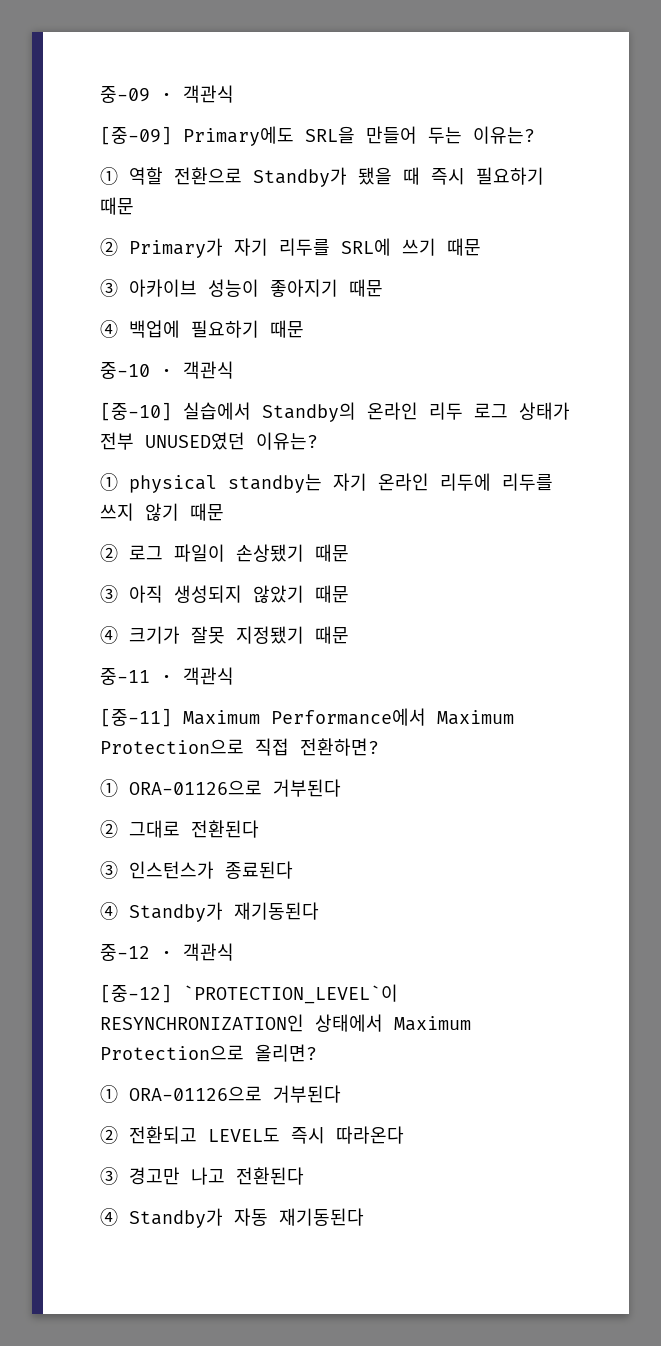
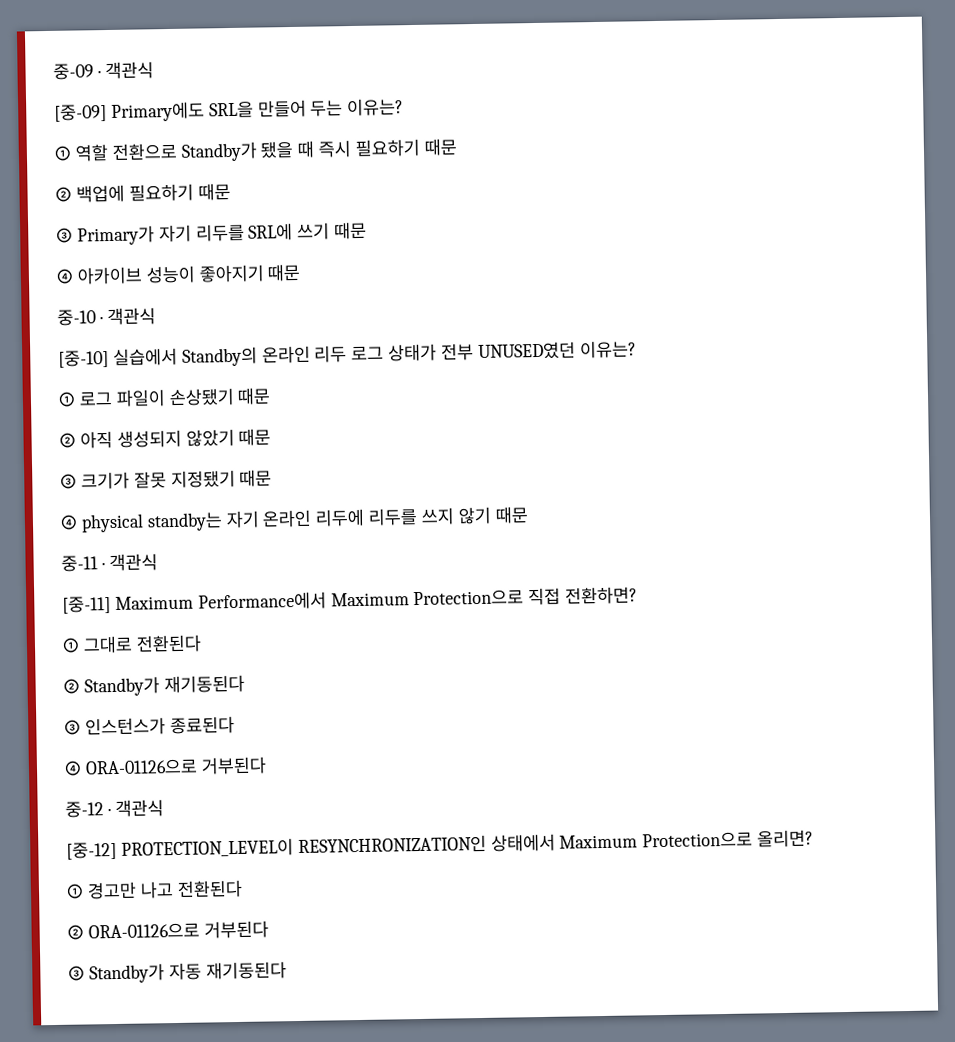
- ② Primary가 자기 리두를 SRL에 쓰기 때문
+ ② 백업에 필요하기 때문
+ ③ Primary가 자기 리두를 SRL에 쓰기 때문
- ③ 아카이브 성능이 좋아지기 때문
+ ④ 아카이브 성능이 좋아지기 때문
- ④ 백업에 필요하기 때문
- ① physical standby는 자기 온라인 리두에 리두를 쓰지 않기 때문
+ ① 로그 파일이 손상됐기 때문
+ ② 아직 생성되지 않았기 때문
+ ③ 크기가 잘못 지정됐기 때문
+ ④ physical standby는 자기 온라인 리두에 리두를 쓰지 않기 때문
- ② 로그 파일이 손상됐기 때문
- ③ 아직 생성되지 않았기 때문
- ④ 크기가 잘못 지정됐기 때문
  [중-11] Maximum Performance에서 Maximum Protection으로 직접 전환하면?
- ① ORA-01126으로 거부된다
- ② 그대로 전환된다
+ ① 그대로 전환된다
+ ② Standby가 재기동된다
- ④ Standby가 재기동된다
+ ④ ORA-01126으로 거부된다
- [중-12] `PROTECTION_LEVEL`이 RESYNCHRONIZATION인 상태에서 Maximum Protection으로 올리면?
- ① ORA-01126으로 거부된다
- ② 전환되고 LEVEL도 즉시 따라온다
- ③ 경고만 나고 전환된다
+ [중-12] PROTECTION_LEVEL이 RESYNCHRONIZATION인 상태에서 Maximum Protection으로 올리면?
+ ① 경고만 나고 전환된다
- ④ Standby가 자동 재기동된다
+ ② ORA-01126으로 거부된다
+ ③ Standby가 자동 재기동된다

